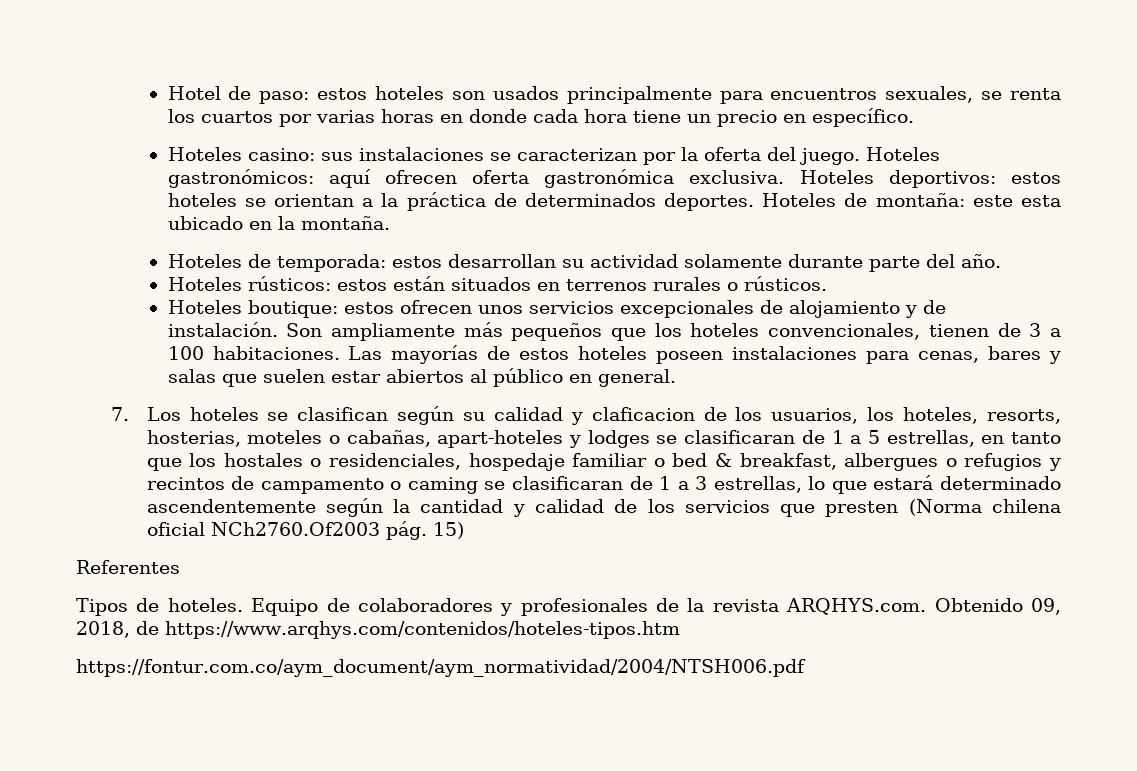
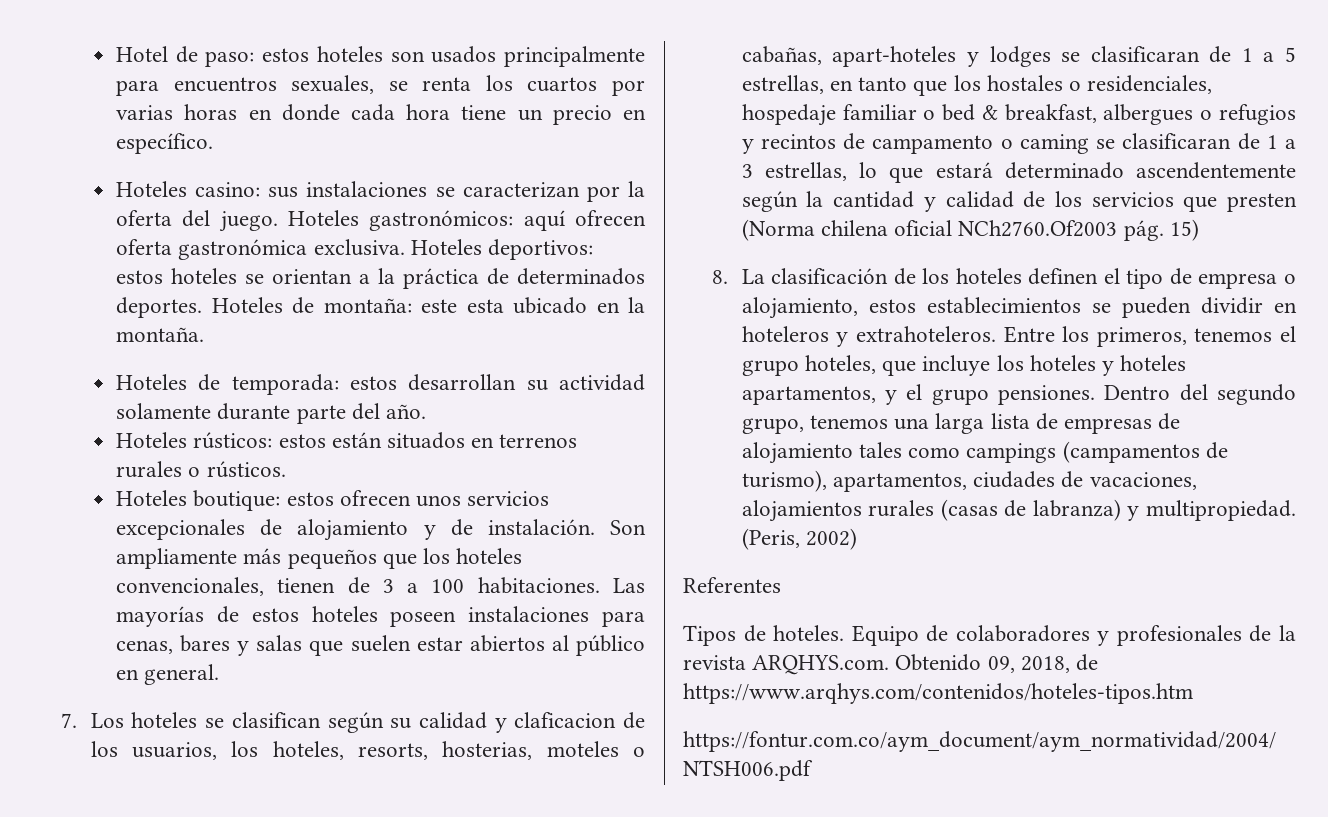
+ 8. La clasificación de los hoteles definen el tipo de empresa o alojamiento, estos establecimientos se pueden dividir en hoteleros y extrahoteleros. Entre los primeros, tenemos el grupo hoteles, que incluye los hoteles y hoteles apartamentos, y el grupo pensiones. Dentro del segundo grupo, tenemos una larga lista de empresas de alojamiento tales como campings (campamentos de turismo), apartamentos, ciudades de vacaciones, alojamientos rurales (casas de labranza) y multipropiedad. (Peris, 2002)

